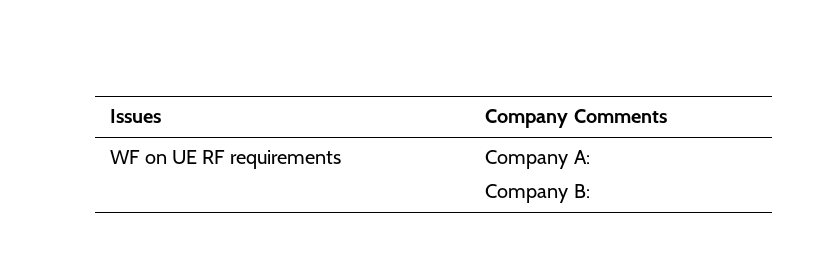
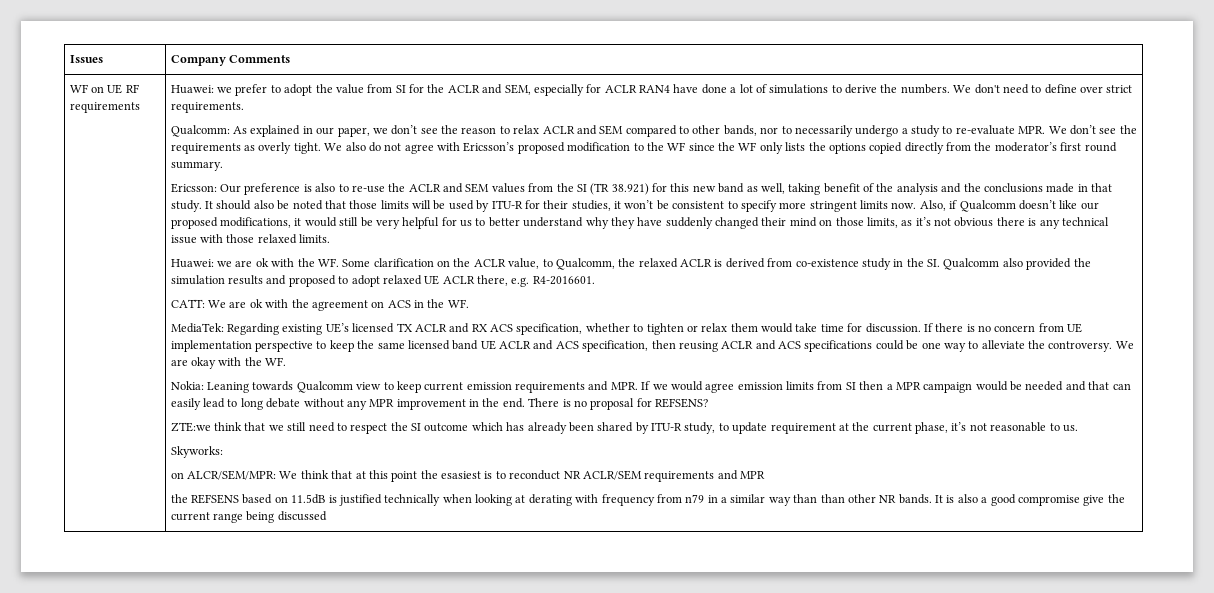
- Company A:
- Company B:
+ Huawei: we prefer to adopt the value from SI for the ACLR and SEM, especially for ACLR RAN4 have done a lot of simulations to derive the numbers. We don't need to define over strict requirements.
+ Qualcomm: As explained in our paper, we don’t see the reason to relax ACLR and SEM compared to other bands, nor to necessarily undergo a study to re-evaluate MPR. We don’t see the requirements as overly tight. We also do not agree with Ericsson’s proposed modification to the WF since the WF only lists the options copied directly from the moderator’s first round summary.
+ Ericsson: Our preference is also to re-use the ACLR and SEM values from the SI (TR 38.921) for this new band as well, taking benefit of the analysis and the conclusions made in that study. It should also be noted that those limits will be used by ITU-R for their studies, it won’t be consistent to specify more stringent limits now. Also, if Qualcomm doesn’t like our proposed modifications, it would still be very helpful for us to better understand why they have suddenly changed their mind on those limits, as it’s not obvious there is any technical issue with those relaxed limits.
+ Huawei: we are ok with the WF. Some clarification on the ACLR value, to Qualcomm, the relaxed ACLR is derived from co-existence study in the SI. Qualcomm also provided the simulation results and proposed to adopt relaxed UE ACLR there, e.g. R4-2016601.
+ CATT: We are ok with the agreement on ACS in the WF.
+ MediaTek: Regarding existing UE’s licensed TX ACLR and RX ACS specification, whether to tighten or relax them would take time for discussion. If there is no concern from UE implementation perspective to keep the same licensed band UE ACLR and ACS specification, then reusing ACLR and ACS specifications could be one way to alleviate the controversy. We are okay with the WF.
+ Nokia: Leaning towards Qualcomm view to keep current emission requirements and MPR. If we would agree emission limits from SI then a MPR campaign would be needed and that can easily lead to long debate without any MPR improvement in the end. There is no proposal for REFSENS?
+ ZTE:we think that we still need to respect the SI outcome which has already been shared by ITU-R study, to update requirement at the current phase, it’s not reasonable to us.
+ Skyworks:
+ on ALCR/SEM/MPR: We think that at this point the esasiest is to reconduct NR ACLR/SEM requirements and MPR
+ the REFSENS based on 11.5dB is justified technically when looking at derating with frequency from n79 in a similar way than than other NR bands. It is also a good compromise give the current range being discussed

